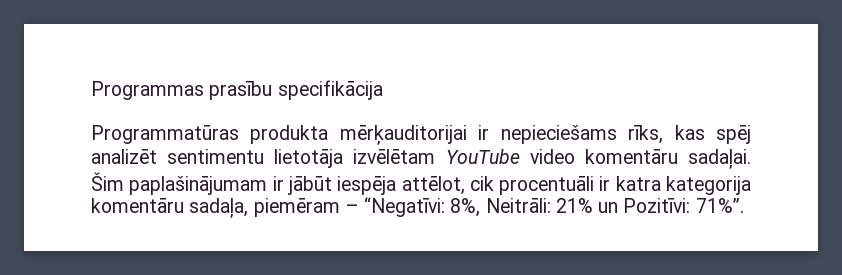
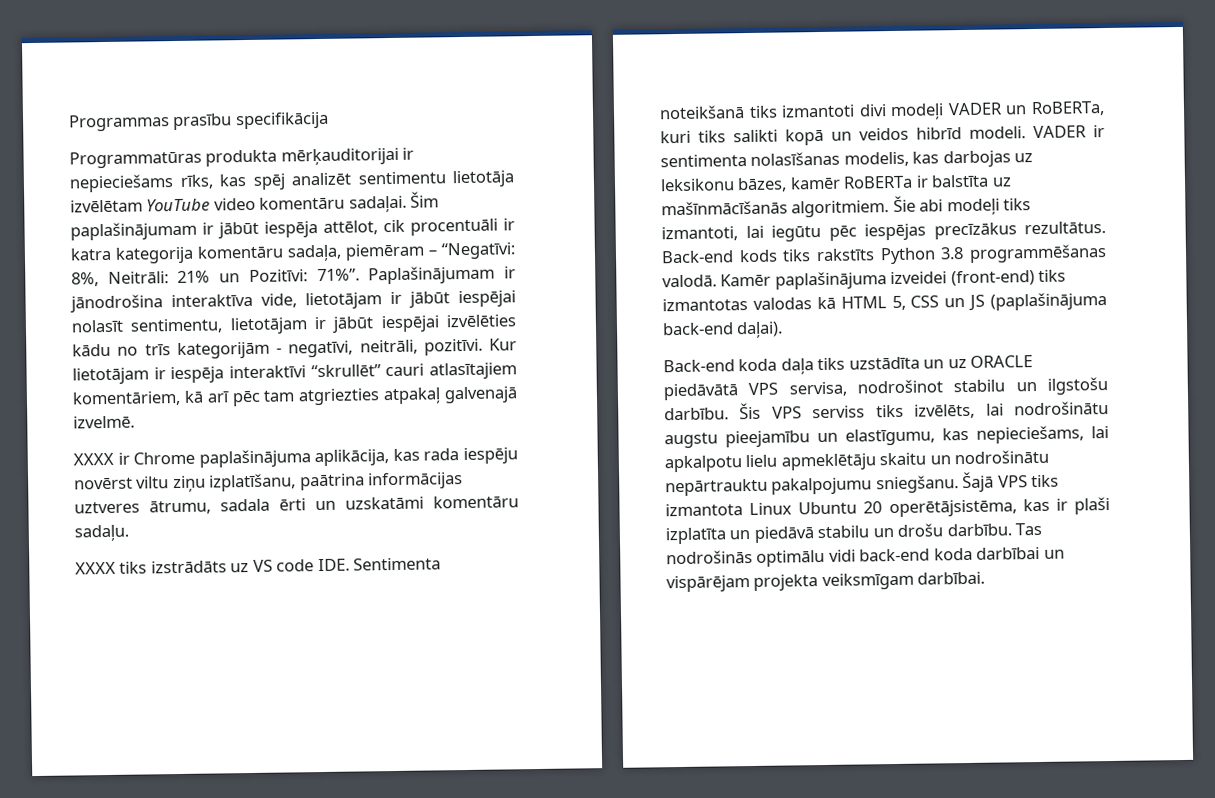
+ Paplašinājumam ir jānodrošina interaktīva vide, lietotājam ir jābūt iespējai nolasīt sentimentu, lietotājam ir jābūt iespējai izvēlēties kādu no trīs kategorijām - negatīvi, neitrāli, pozitīvi. Kur lietotājam ir iespēja interaktīvi “skrullēt” cauri atlasītajiem komentāriem, kā arī pēc tam atgriezties atpakaļ galvenajā izvelmē.
+ XXXX ir Chrome paplašinājuma aplikācija, kas rada iespēju novērst viltu ziņu izplatīšanu, paātrina informācijas uztveres ātrumu, sadala ērti un uzskatāmi komentāru sadaļu.
+ XXXX tiks izstrādāts uz VS code IDE. Sentimenta noteikšanā tiks izmantoti divi modeļi VADER un RoBERTa, kuri tiks salikti kopā un veidos hibrīd modeli. VADER ir sentimenta nolasīšanas modelis, kas darbojas uz leksikonu bāzes, kamēr RoBERTa ir balstīta uz mašīnmācīšanās algoritmiem. Šie abi modeļi tiks izmantoti, lai iegūtu pēc iespējas precīzākus rezultātus. Back-end kods tiks rakstīts Python 3.8 programmēšanas valodā. Kamēr paplašinājuma izveidei (front-end) tiks izmantotas valodas kā HTML 5, CSS un JS (paplašinājuma back-end daļai).
+ Back-end koda daļa tiks uzstādīta un uz ORACLE piedāvātā VPS servisa, nodrošinot stabilu un ilgstošu darbību. Šis VPS serviss tiks izvēlēts, lai nodrošinātu augstu pieejamību un elastīgumu, kas nepieciešams, lai apkalpotu lielu apmeklētāju skaitu un nodrošinātu nepārtrauktu pakalpojumu sniegšanu. Šajā VPS tiks izmantota Linux Ubuntu 20 operētājsistēma, kas ir plaši izplatīta un piedāvā stabilu un drošu darbību. Tas nodrošinās optimālu vidi back-end koda darbībai un vispārējam projekta veiksmīgam darbībai.

